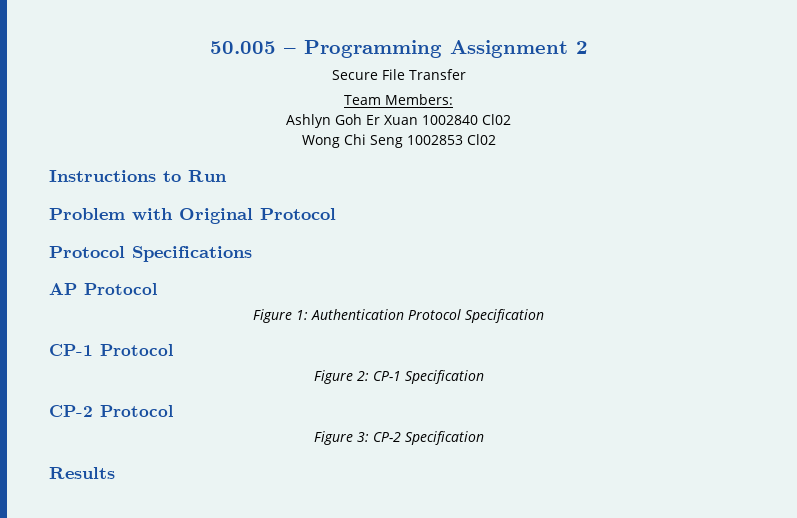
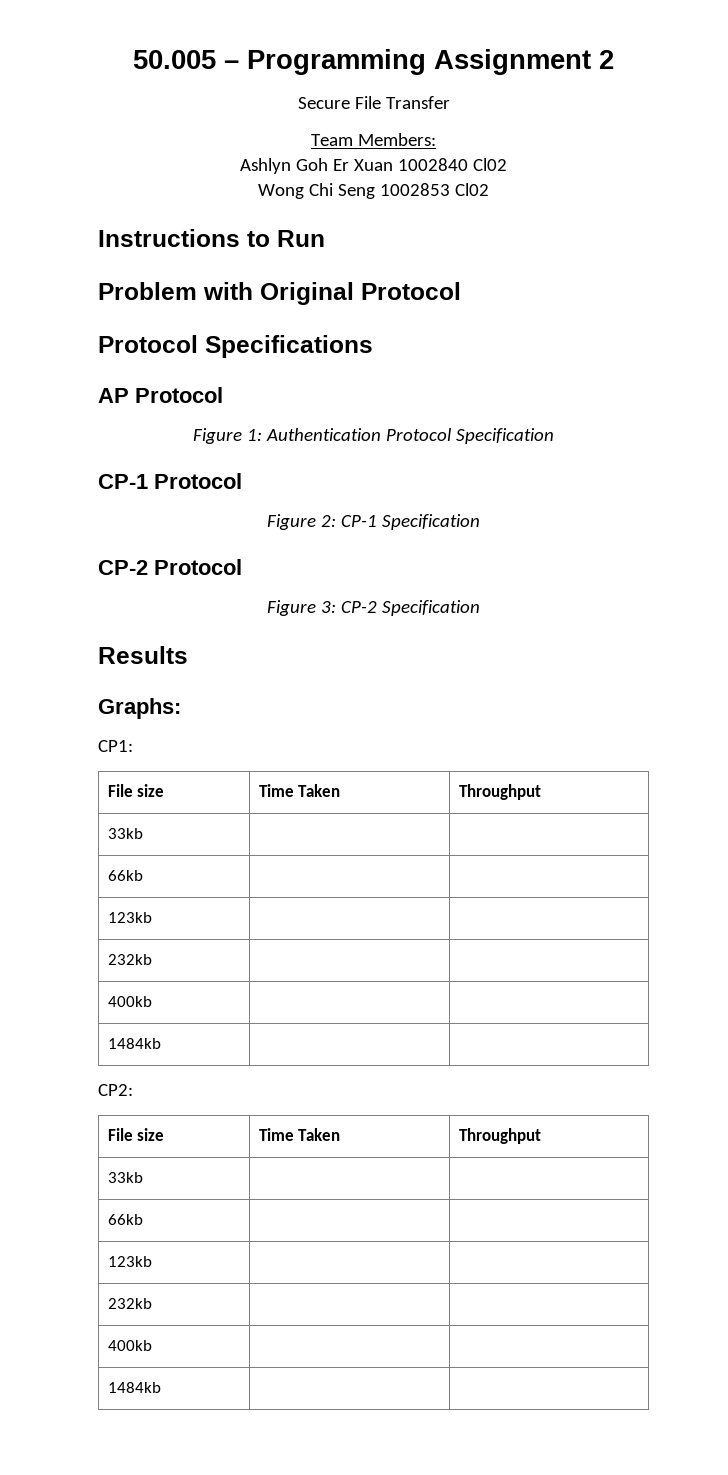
+ Graphs:
+ CP1:
+ File size | Time Taken | Throughput
+ 33kb | |
+ 66kb | |
+ 123kb | |
+ 232kb | |
+ 400kb | |
+ 1484kb | |
+ CP2:
+ File size | Time Taken | Throughput
+ 33kb | |
+ 66kb | |
+ 123kb | |
+ 232kb | |
+ 400kb | |
+ 1484kb | |

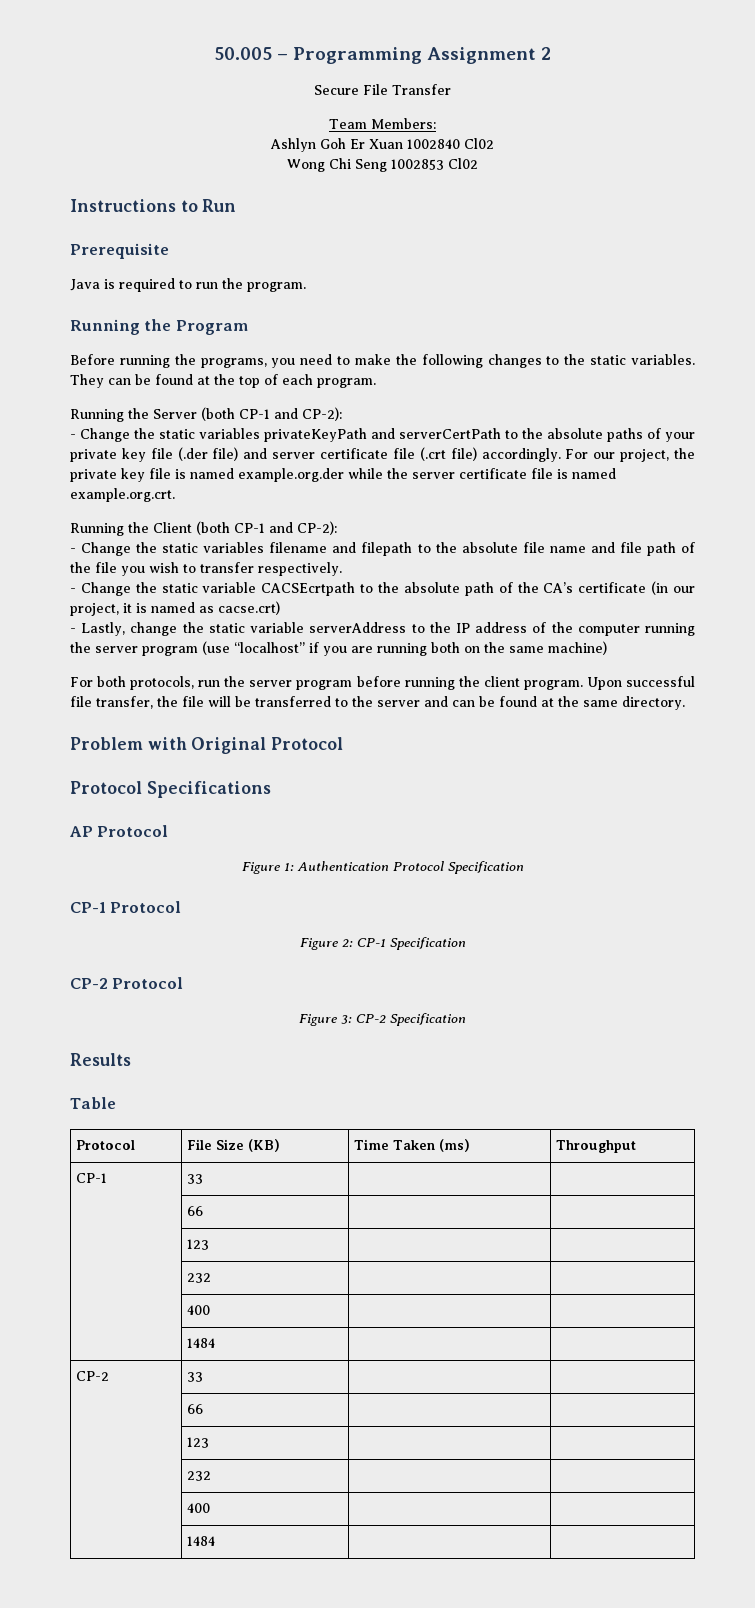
+ Prerequisite
+ Java is required to run the program.
+ Running the Program
+ Before running the programs, you need to make the following changes to the static variables. They can be found at the top of each program.
+ Running the Server (both CP-1 and CP-2):
+ - Change the static variables privateKeyPath and serverCertPath to the absolute paths of your private key file (.der file) and server certificate file (.crt file) accordingly. For our project, the private key file is named example.org.der while the server certificate file is named example.org.crt.
+ Running the Client (both CP-1 and CP-2):
+ - Change the static variables filename and filepath to the absolute file name and file path of the file you wish to transfer respectively.
+ - Change the static variable CACSEcrtpath to the absolute path of the CA’s certificate (in our project, it is named as cacse.crt)
+ - Lastly, change the static variable serverAddress to the IP address of the computer running the server program (use “localhost” if you are running both on the same machine)
+ For both protocols, run the server program before running the client program. Upon successful file transfer, the file will be transferred to the server and can be found at the same directory.
- Graphs:
- CP1:
- File size | Time Taken | Throughput
- 33kb | |
- 66kb | |
- 123kb | |
- 232kb | |
- 400kb | |
- 1484kb | |
- CP2:
- File size | Time Taken | Throughput
- 33kb | |
- 66kb | |
- 123kb | |
- 232kb | |
- 400kb | |
- 1484kb | |
+ Table
+ Protocol | File Size (KB) | Time Taken (ms) | Throughput
+ CP-1 | 33 | |
+ | 66 | |
+ | 123 | |
+ | 232 | |
+ | 400 | |
+ | 1484 | |
+ CP-2 | 33 | |
+ | 66 | |
+ | 123 | |
+ | 232 | |
+ | 400 | |
+ | 1484 | |

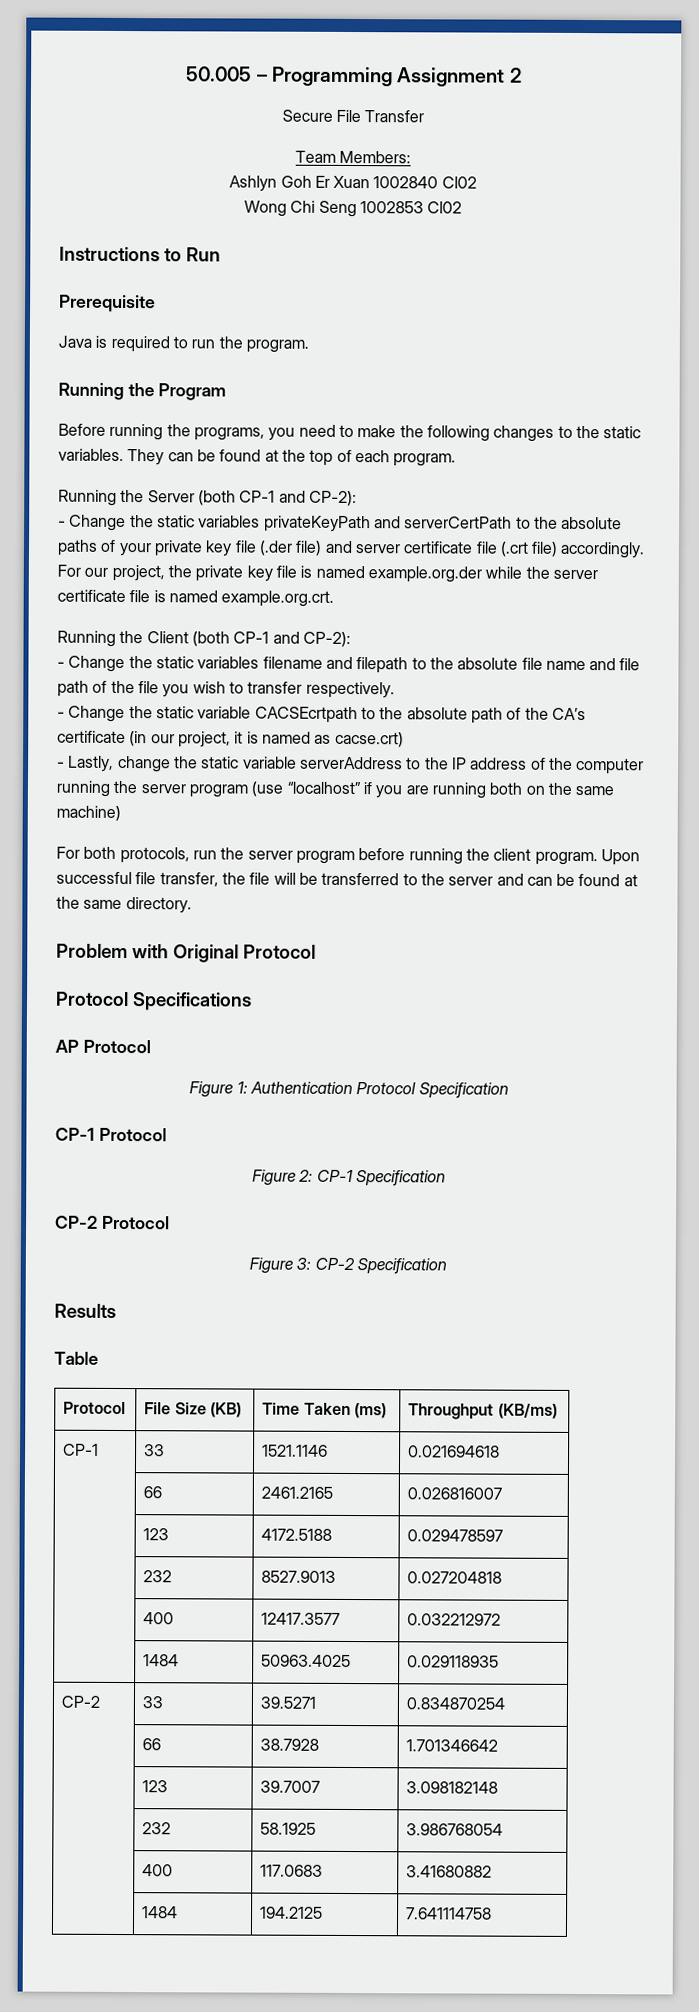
- Protocol | File Size (KB) | Time Taken (ms) | Throughput
+ Protocol | File Size (KB) | Time Taken (ms) | Throughput (KB/ms)
- CP-1 | 33 | |
- | 66 | |
- | 123 | |
- | 232 | |
- | 400 | |
- | 1484 | |
+ CP-1 | 33 | 1521.1146 | 0.021694618
+ | 66 | 2461.2165 | 0.026816007
+ | 123 | 4172.5188 | 0.029478597
+ | 232 | 8527.9013 | 0.027204818
+ | 400 | 12417.3577 | 0.032212972
+ | 1484 | 50963.4025 | 0.029118935
- CP-2 | 33 | |
- | 66 | |
- | 123 | |
- | 232 | |
- | 400 | |
- | 1484 | |
+ CP-2 | 33 | 39.5271 | 0.834870254
+ | 66 | 38.7928 | 1.701346642
+ | 123 | 39.7007 | 3.098182148
+ | 232 | 58.1925 | 3.986768054
+ | 400 | 117.0683 | 3.41680882
+ | 1484 | 194.2125 | 7.641114758

